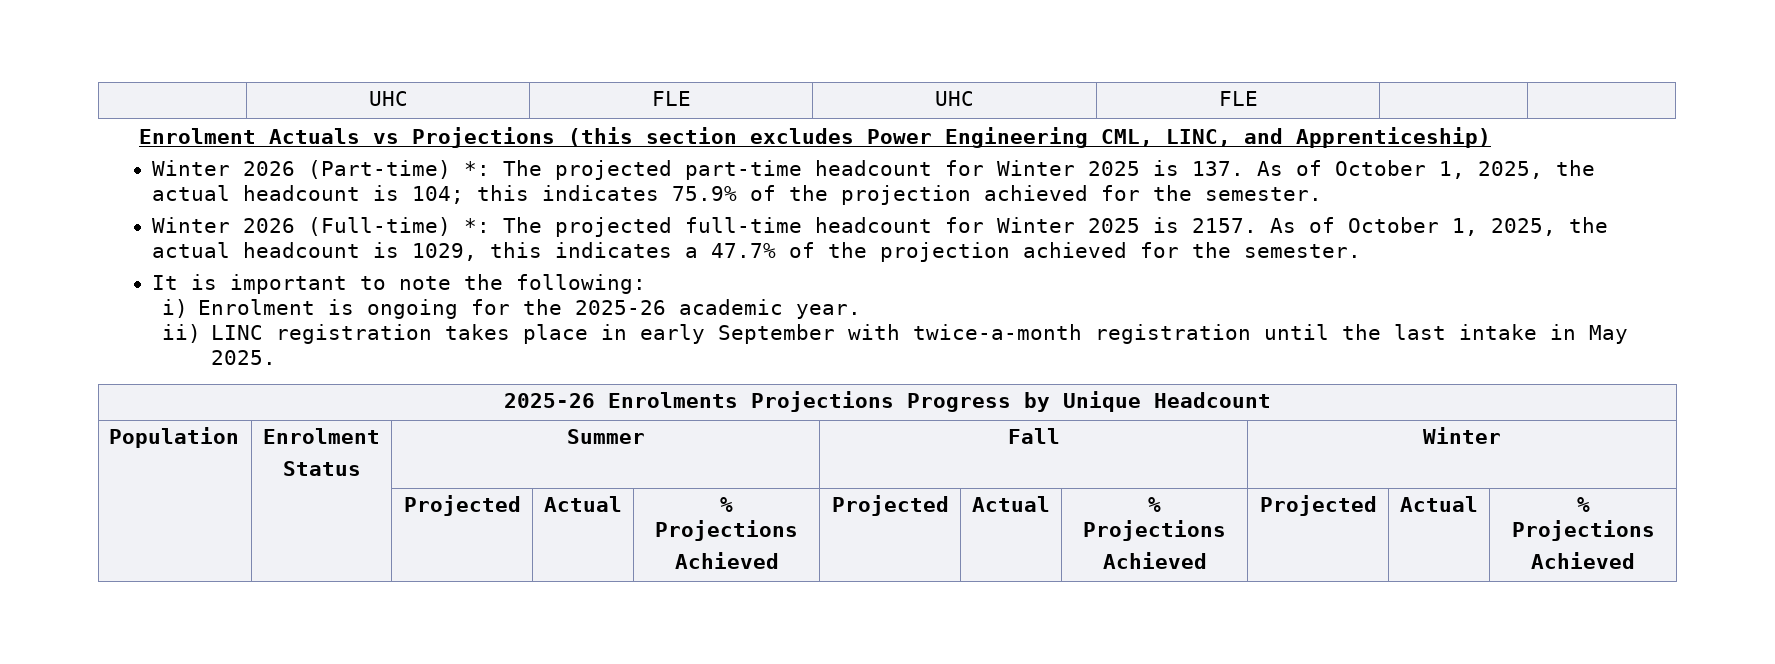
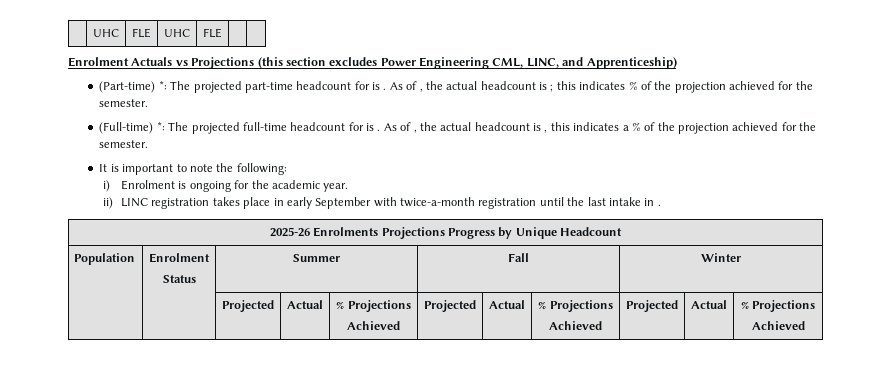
- Winter 2026 (Part-time) *: The projected part-time headcount for Winter 2025 is 137. As of October 1, 2025, the actual headcount is 104; this indicates 75.9% of the projection achieved for the semester.
- Winter 2026 (Full-time) *: The projected full-time headcount for Winter 2025 is 2157. As of October 1, 2025, the actual headcount is 1029, this indicates a 47.7% of the projection achieved for the semester.
+ (Part-time) *: The projected part-time headcount for is . As of , the actual headcount is ; this indicates % of the projection achieved for the semester.
+ (Full-time) *: The projected full-time headcount for is . As of , the actual headcount is , this indicates a % of the projection achieved for the semester.
- i) Enrolment is ongoing for the 2025-26 academic year.
+ i) Enrolment is ongoing for the academic year.
- ii) LINC registration takes place in early September with twice-a-month registration until the last intake in May 2025.
+ ii) LINC registration takes place in early September with twice-a-month registration until the last intake in .

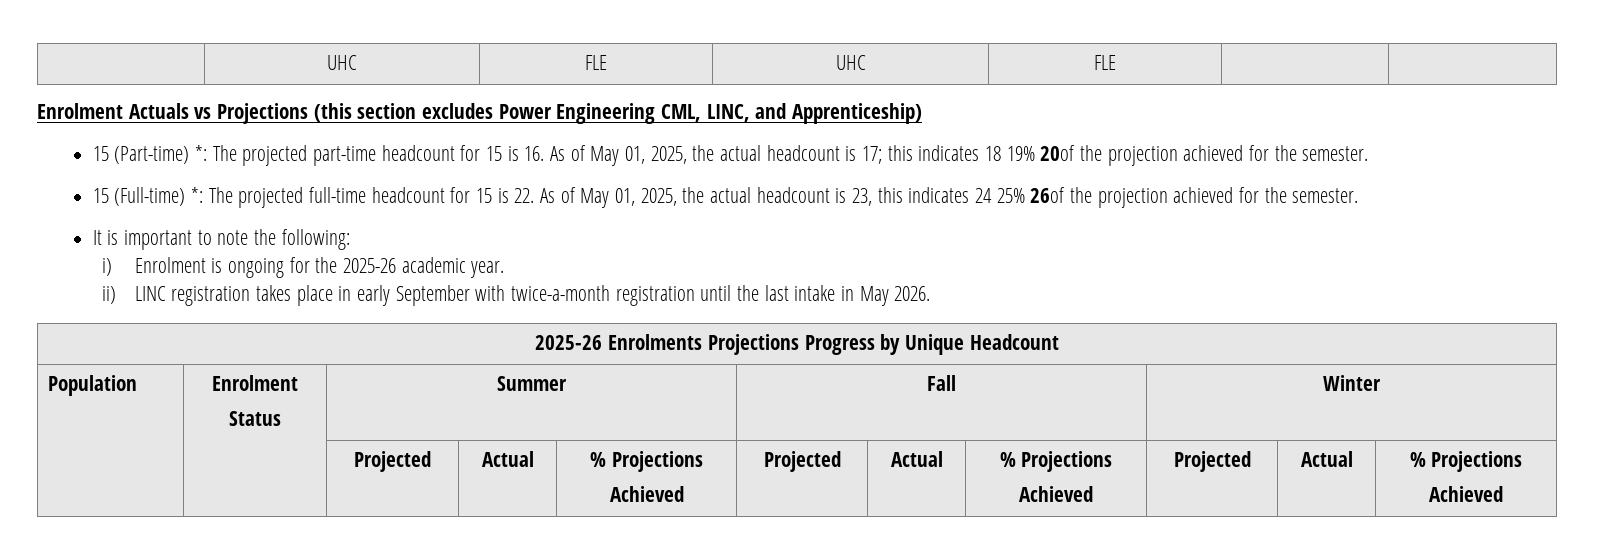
- (Part-time) *: The projected part-time headcount for is . As of , the actual headcount is ; this indicates % of the projection achieved for the semester.
- (Full-time) *: The projected full-time headcount for is . As of , the actual headcount is , this indicates a % of the projection achieved for the semester.
+ 15 (Part-time) *: The projected part-time headcount for 15 is 16. As of May 01, 2025, the actual headcount is 17; this indicates 18 19% 20of the projection achieved for the semester.
+ 15 (Full-time) *: The projected full-time headcount for 15 is 22. As of May 01, 2025, the actual headcount is 23, this indicates 24 25% 26of the projection achieved for the semester.
- i) Enrolment is ongoing for the academic year.
+ i) Enrolment is ongoing for the 2025-26 academic year.
- ii) LINC registration takes place in early September with twice-a-month registration until the last intake in .
+ ii) LINC registration takes place in early September with twice-a-month registration until the last intake in May 2026.

